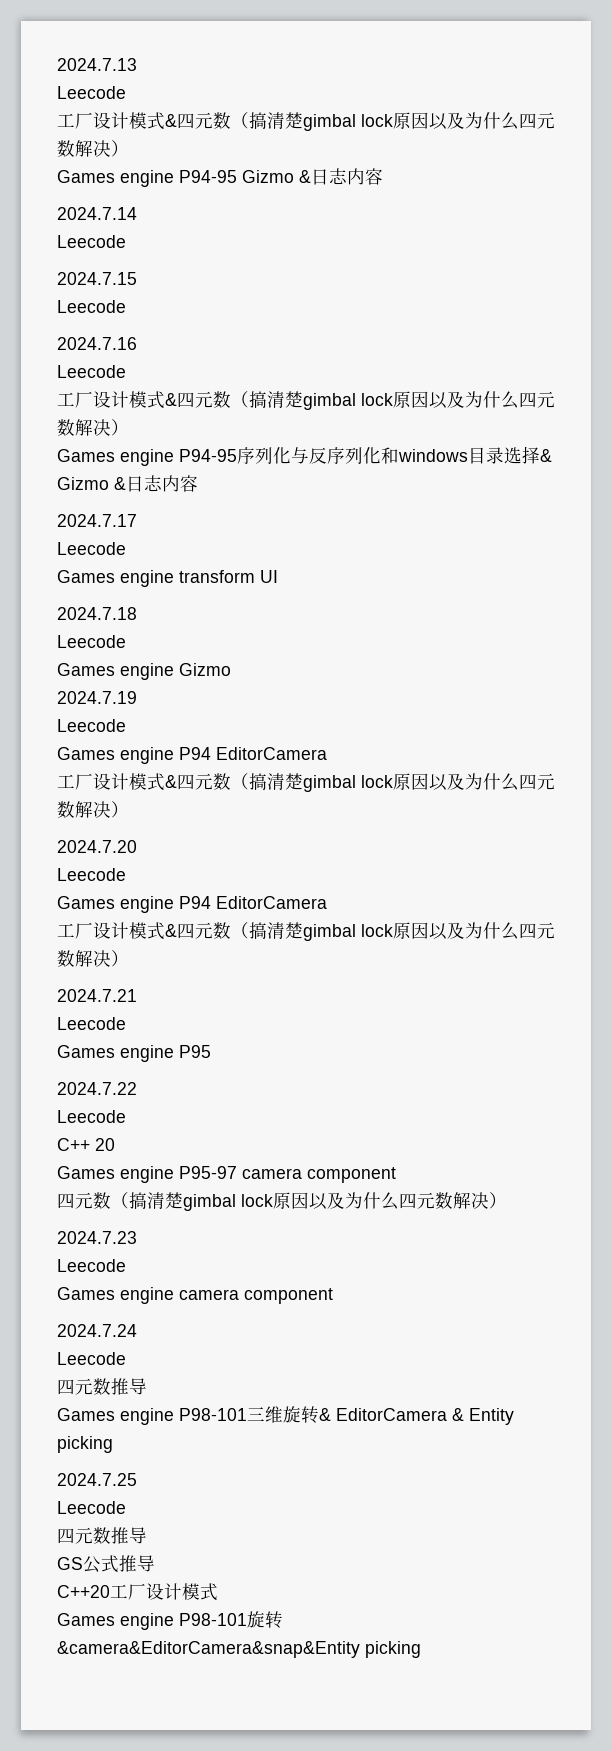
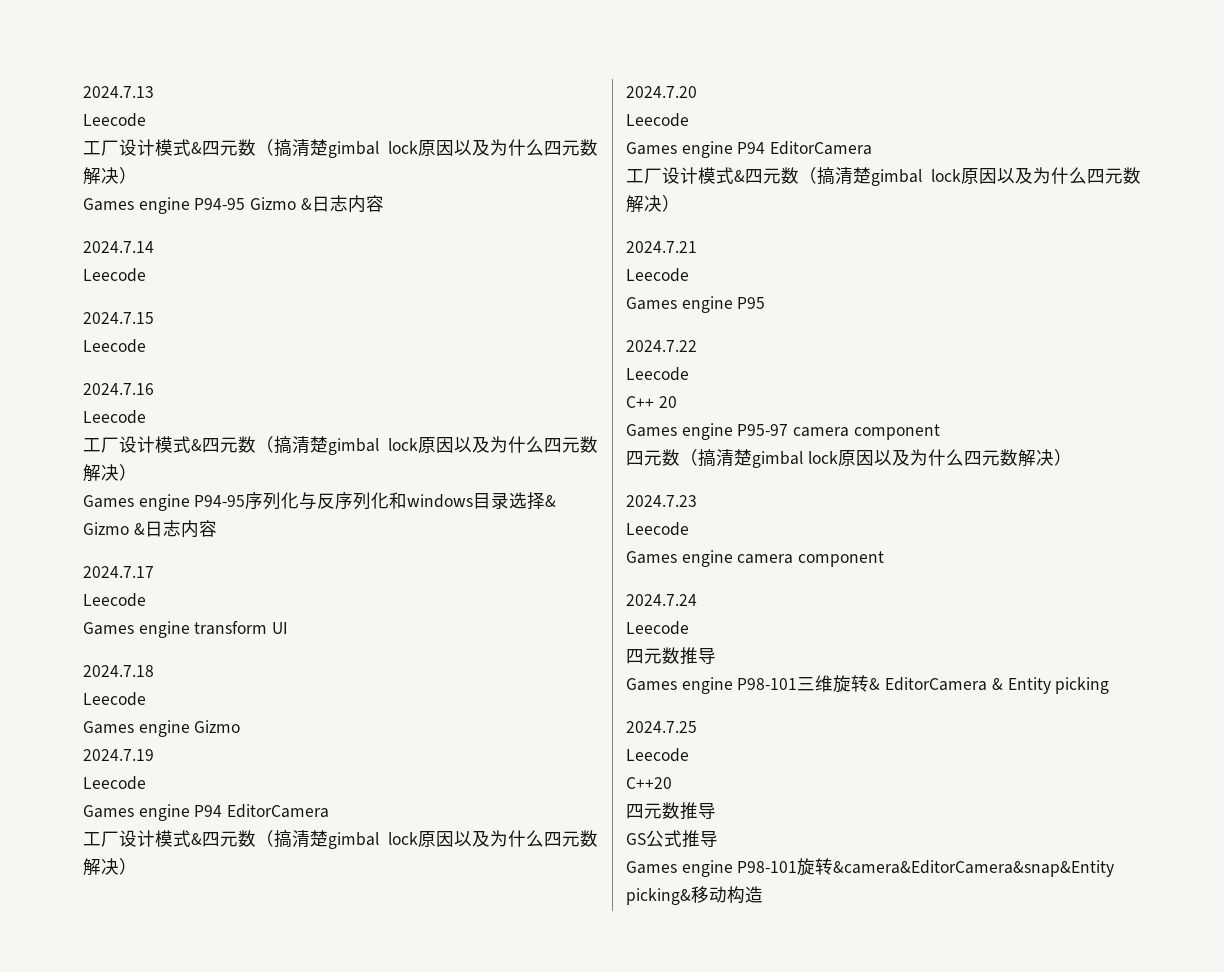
+ C++20
- C++20工厂设计模式
- Games engine P98-101旋转&camera&EditorCamera&snap&Entity picking
+ Games engine P98-101旋转&camera&EditorCamera&snap&Entity picking&移动构造

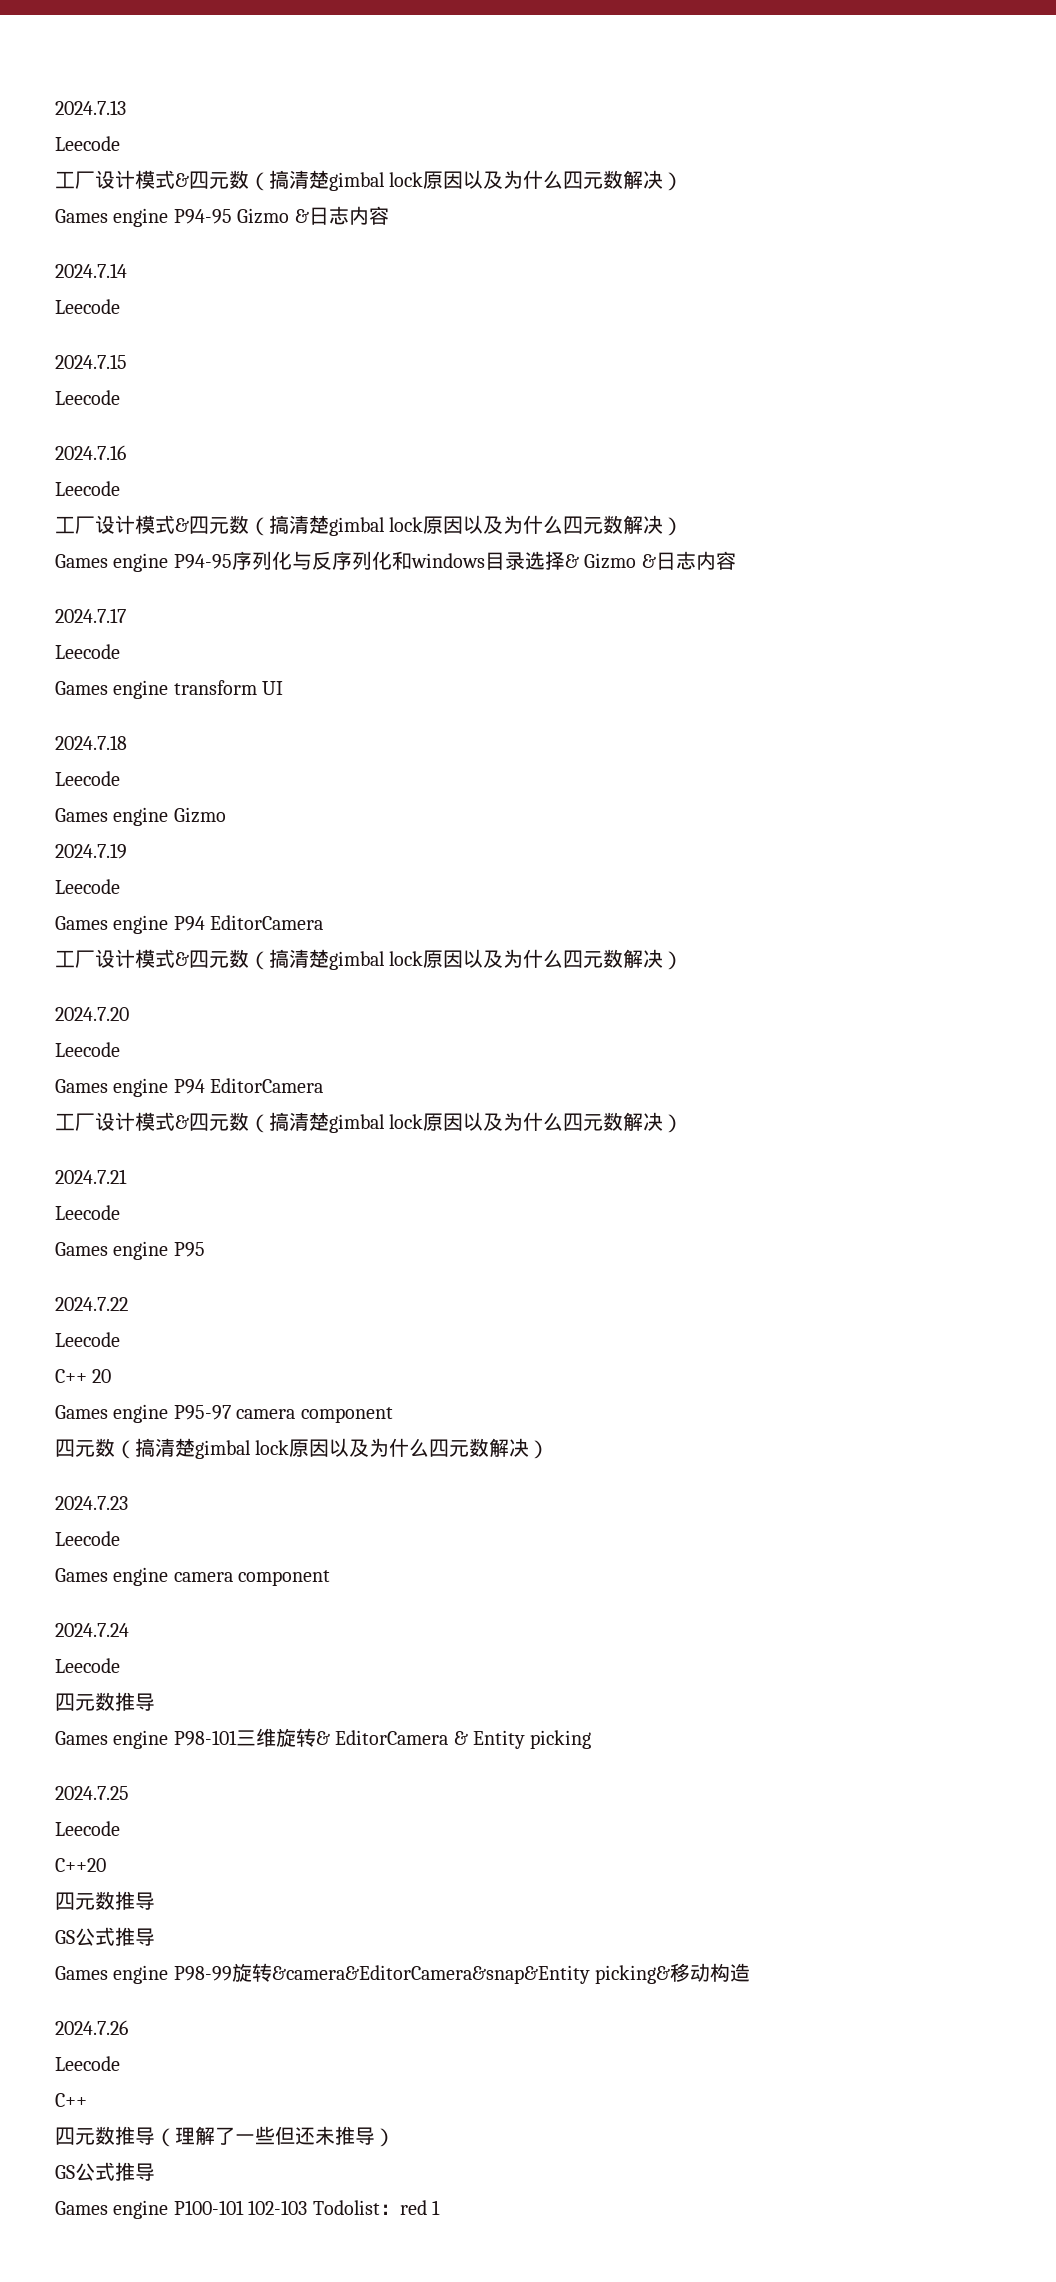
- Games engine P98-101旋转&camera&EditorCamera&snap&Entity picking&移动构造
+ Games engine P98-99旋转&camera&EditorCamera&snap&Entity picking&移动构造
+ 2024.7.26
+ Leecode
+ C++
+ 四元数推导（理解了一些但还未推导）
+ GS公式推导
+ Games engine P100-101 102-103 Todolist：red 1

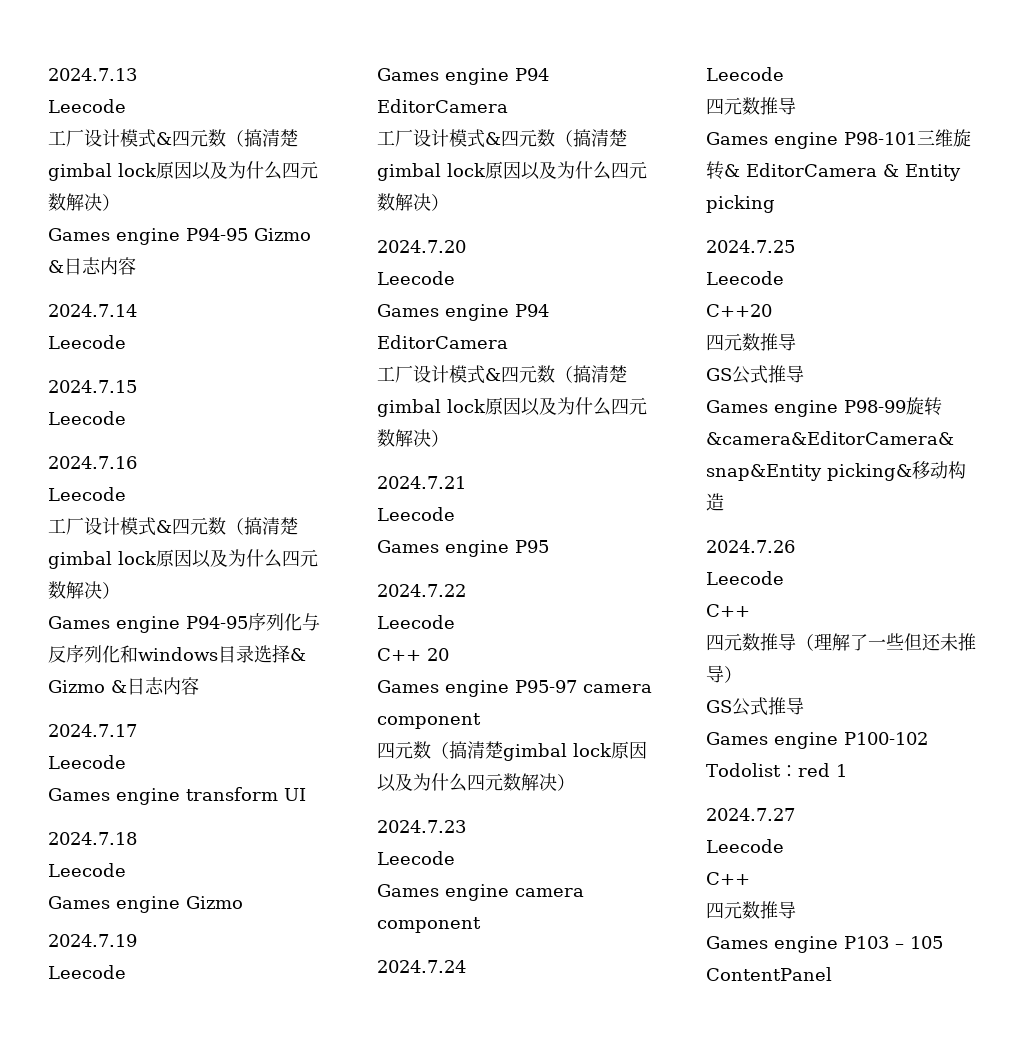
- Games engine P100-101 102-103 Todolist：red 1
+ Games engine P100-102 Todolist：red 1
+ 2024.7.27
+ Leecode
+ C++
+ 四元数推导
+ Games engine P103 – 105 ContentPanel

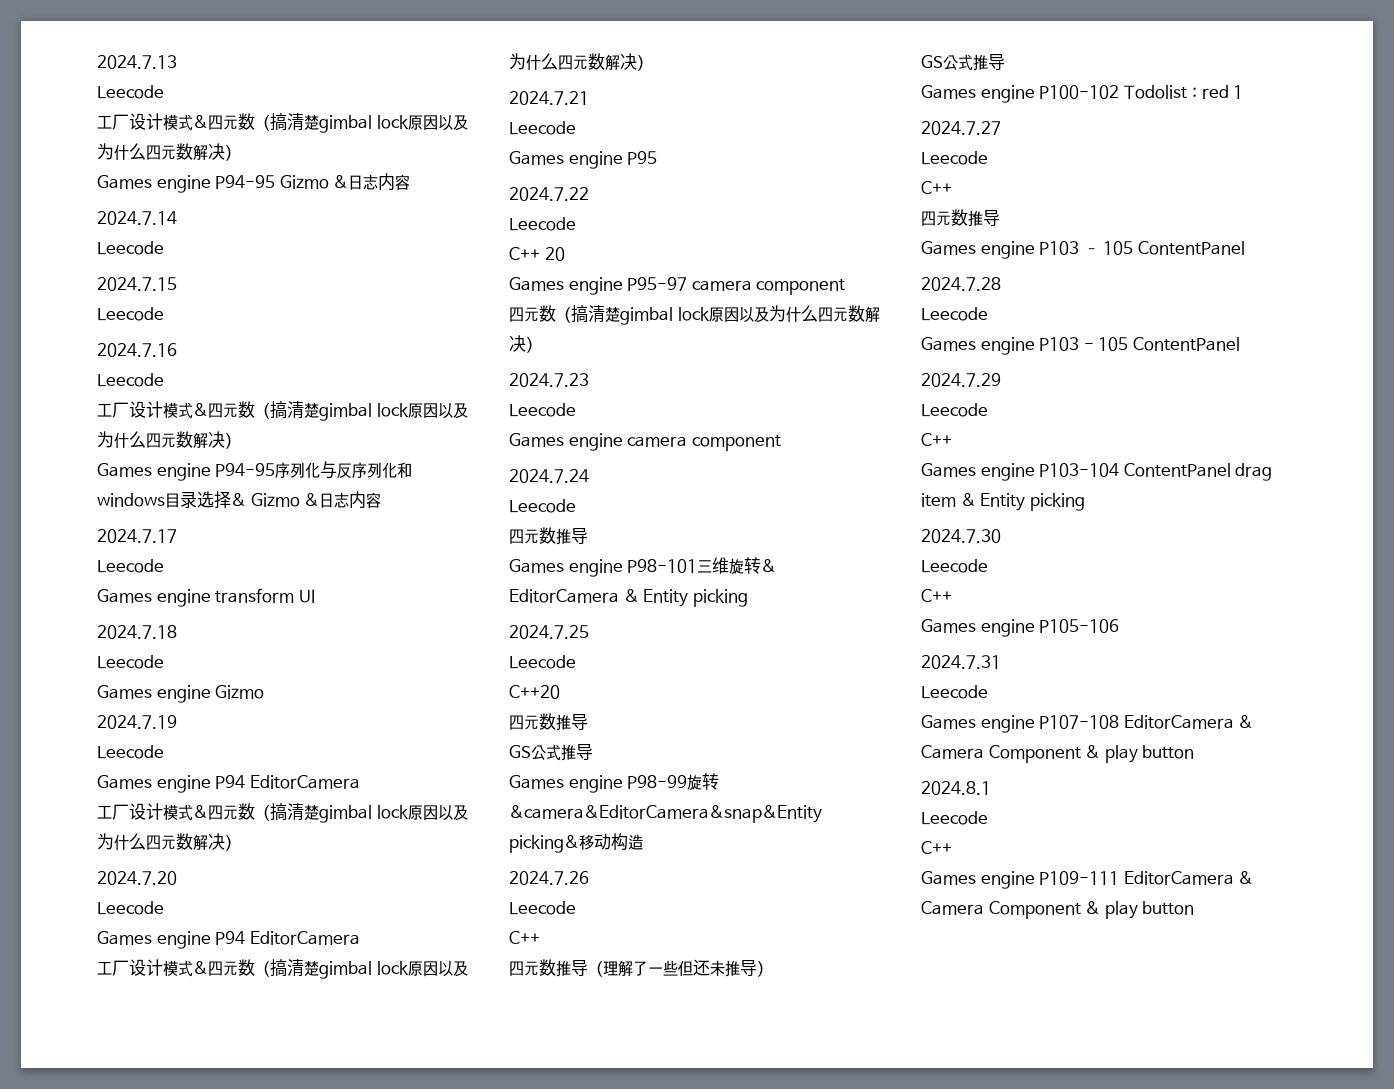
+ 2024.7.28
+ Leecode
+ Games engine P103 - 105 ContentPanel
+ 2024.7.29
+ Leecode
+ C++
+ Games engine P103-104 ContentPanel drag item & Entity picking
+ 2024.7.30
+ Leecode
+ C++
+ Games engine P105-106
+ 2024.7.31
+ Leecode
+ Games engine P107-108 EditorCamera & Camera Component & play button
+ 2024.8.1
+ Leecode
+ C++
+ Games engine P109-111 EditorCamera & Camera Component & play button

